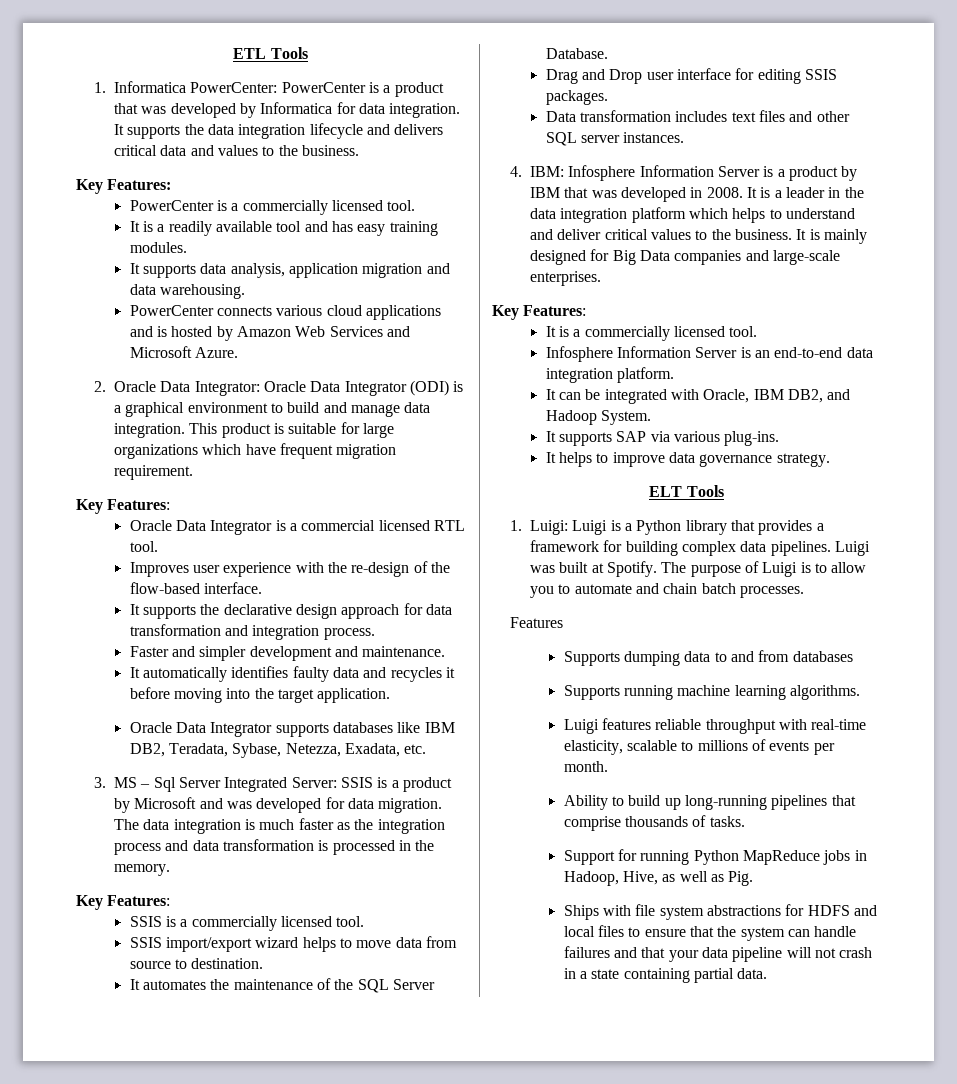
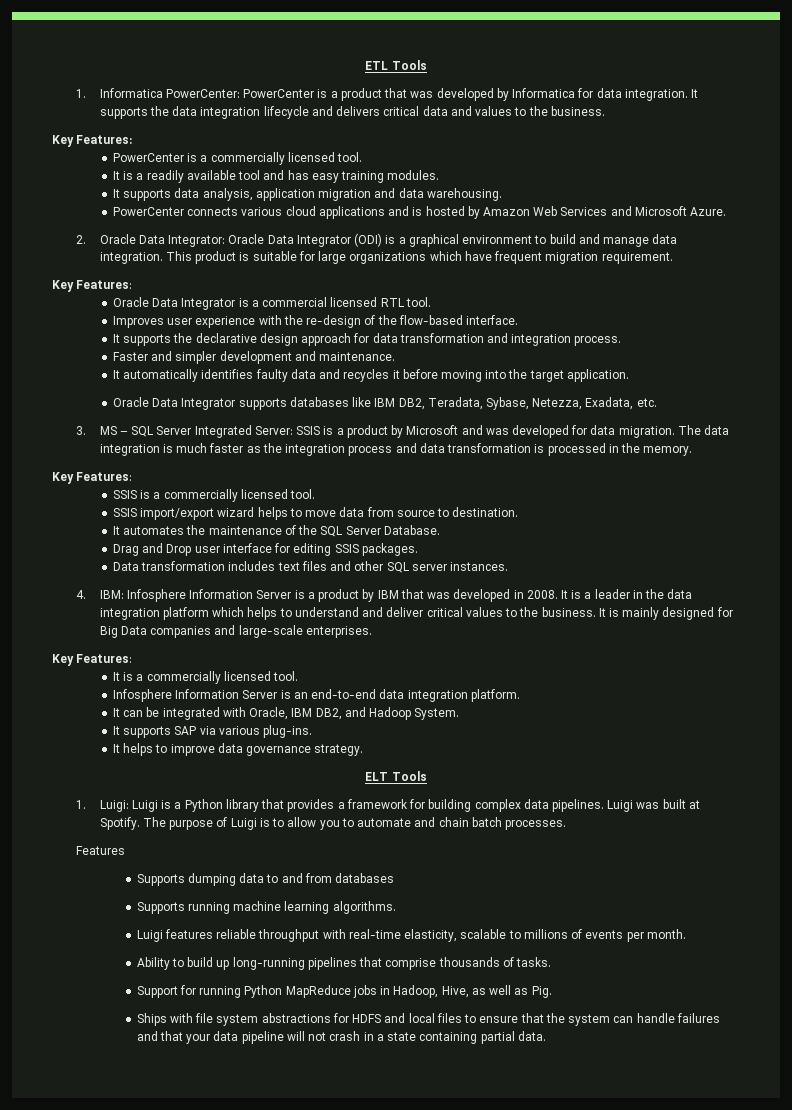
- 3. MS – Sql Server Integrated Server: SSIS is a product by Microsoft and was developed for data migration.
+ 3. MS – SQL Server Integrated Server: SSIS is a product by Microsoft and was developed for data migration.

